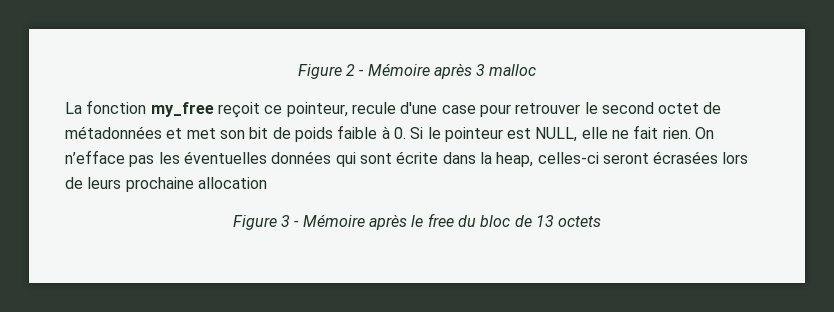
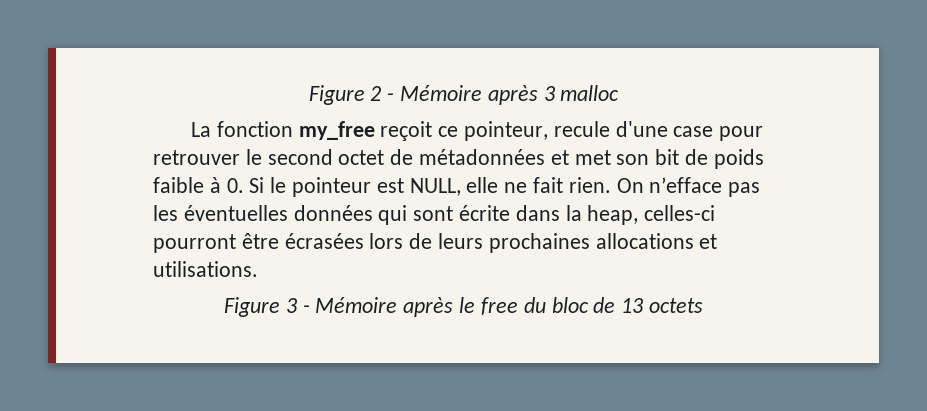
- On n’efface pas les éventuelles données qui sont écrite dans la heap, celles-ci seront écrasées lors de leurs prochaine allocation
+ On n’efface pas les éventuelles données qui sont écrite dans la heap, celles-ci pourront être écrasées lors de leurs prochaines allocations et utilisations.

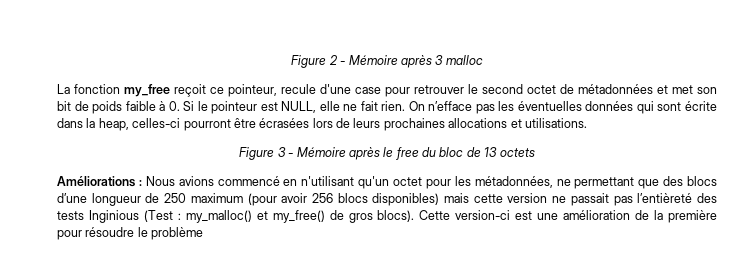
+ Améliorations : Nous avions commencé en n'utilisant qu'un octet pour les métadonnées, ne permettant que des blocs d’une longueur de 250 maximum (pour avoir 256 blocs disponibles) mais cette version ne passait pas l’entièreté des tests Inginious (Test : my_malloc() et my_free() de gros blocs). Cette version-ci est une amélioration de la première pour résoudre le problème

